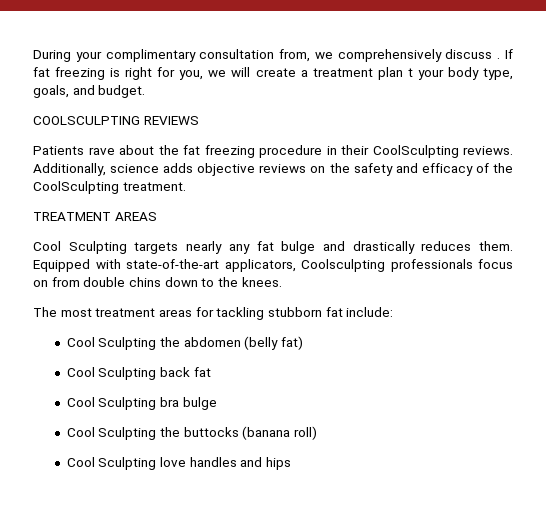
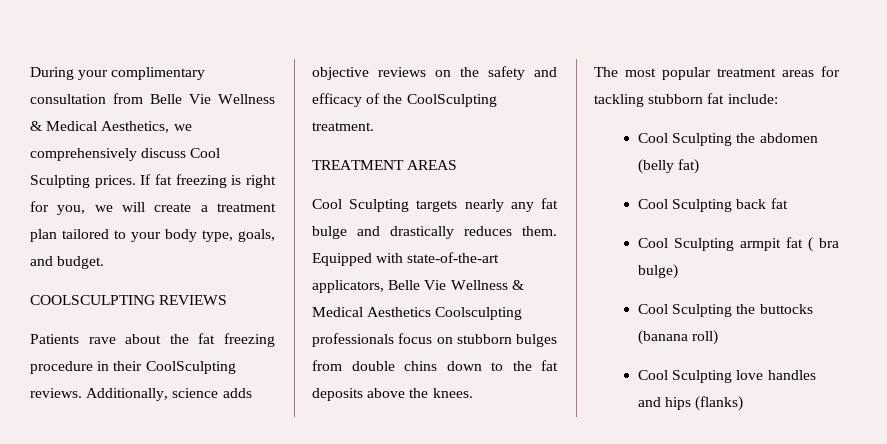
- During your complimentary consultation from, we comprehensively discuss .
+ During your complimentary consultation from Belle Vie Wellness & Medical Aesthetics, we comprehensively discuss Cool Sculpting prices.
- If fat freezing is right for you, we will create a treatment plan t your body type, goals, and budget.
+ If fat freezing is right for you, we will create a treatment plan tailored to your body type, goals, and budget.
- Equipped with state-of-the-art applicators, Coolsculpting professionals focus on from double chins down to the knees.
+ Equipped with state-of-the-art applicators, Belle Vie Wellness & Medical Aesthetics Coolsculpting professionals focus on stubborn bulges from double chins down to the fat deposits above the knees.
- The most treatment areas for tackling stubborn fat include:
+ The most popular treatment areas for tackling stubborn fat include:
- Cool Sculpting bra bulge
+ Cool Sculpting armpit fat ( bra bulge)
- Cool Sculpting love handles and hips
+ Cool Sculpting love handles and hips (flanks)

